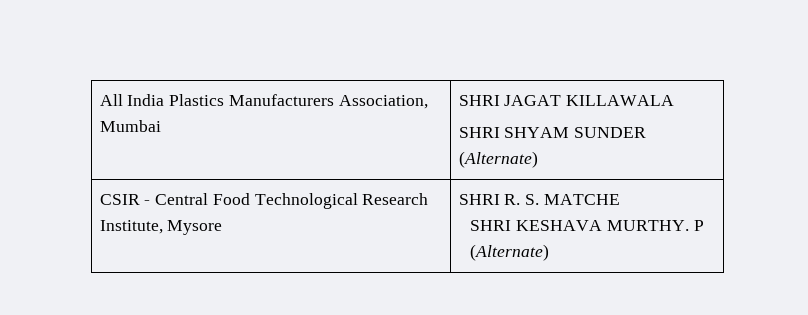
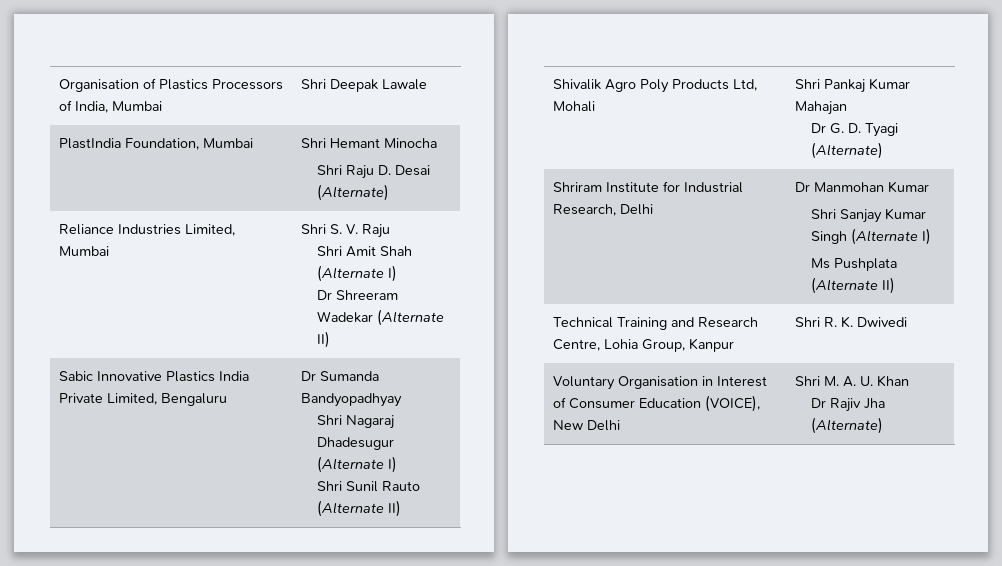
- All India Plastics Manufacturers Association, Mumbai | SHRI JAGAT KILLAWALA
- SHRI SHYAM SUNDER (Alternate)
- CSIR - Central Food Technological Research Institute, Mysore | SHRI R. S. MATCHE
- SHRI KESHAVA MURTHY. P (Alternate)
+ Organisation of Plastics Processors of India, Mumbai | Shri Deepak Lawale
+ PlastIndia Foundation, Mumbai | Shri Hemant Minocha
+ Shri Raju D. Desai (Alternate)
+ Reliance Industries Limited, Mumbai | Shri S. V. Raju
+ Shri Amit Shah (Alternate I)
+ Dr Shreeram Wadekar (Alternate II)
+ Sabic Innovative Plastics India Private Limited, Bengaluru | Dr Sumanda Bandyopadhyay
+ Shri Nagaraj Dhadesugur (Alternate I)
+ Shri Sunil Rauto (Alternate II)
+ Shivalik Agro Poly Products Ltd, Mohali | Shri Pankaj Kumar Mahajan
+ Dr G. D. Tyagi (Alternate)
+ Shriram Institute for Industrial Research, Delhi | Dr Manmohan Kumar
+ Shri Sanjay Kumar Singh (Alternate I)
+ Ms Pushplata (Alternate II)
+ Technical Training and Research Centre, Lohia Group, Kanpur | Shri R. K. Dwivedi
+ Voluntary Organisation in Interest of Consumer Education (VOICE), New Delhi | Shri M. A. U. Khan
+ Dr Rajiv Jha (Alternate)

